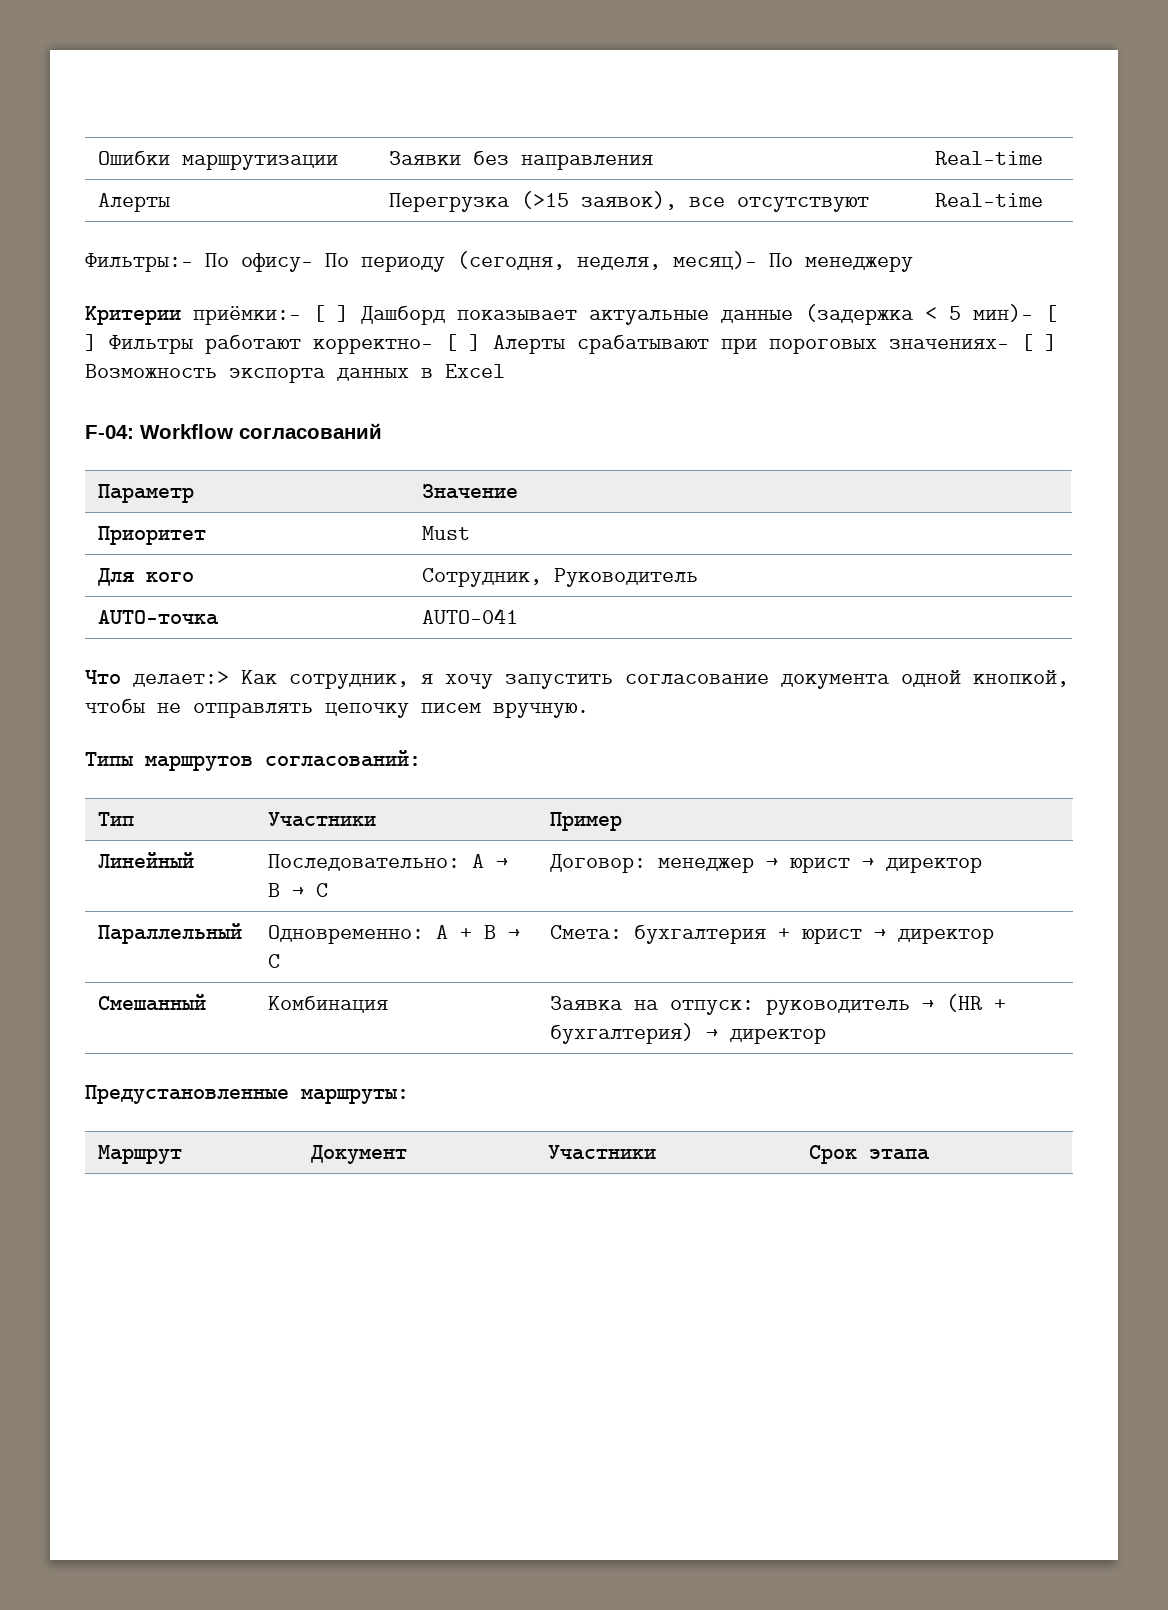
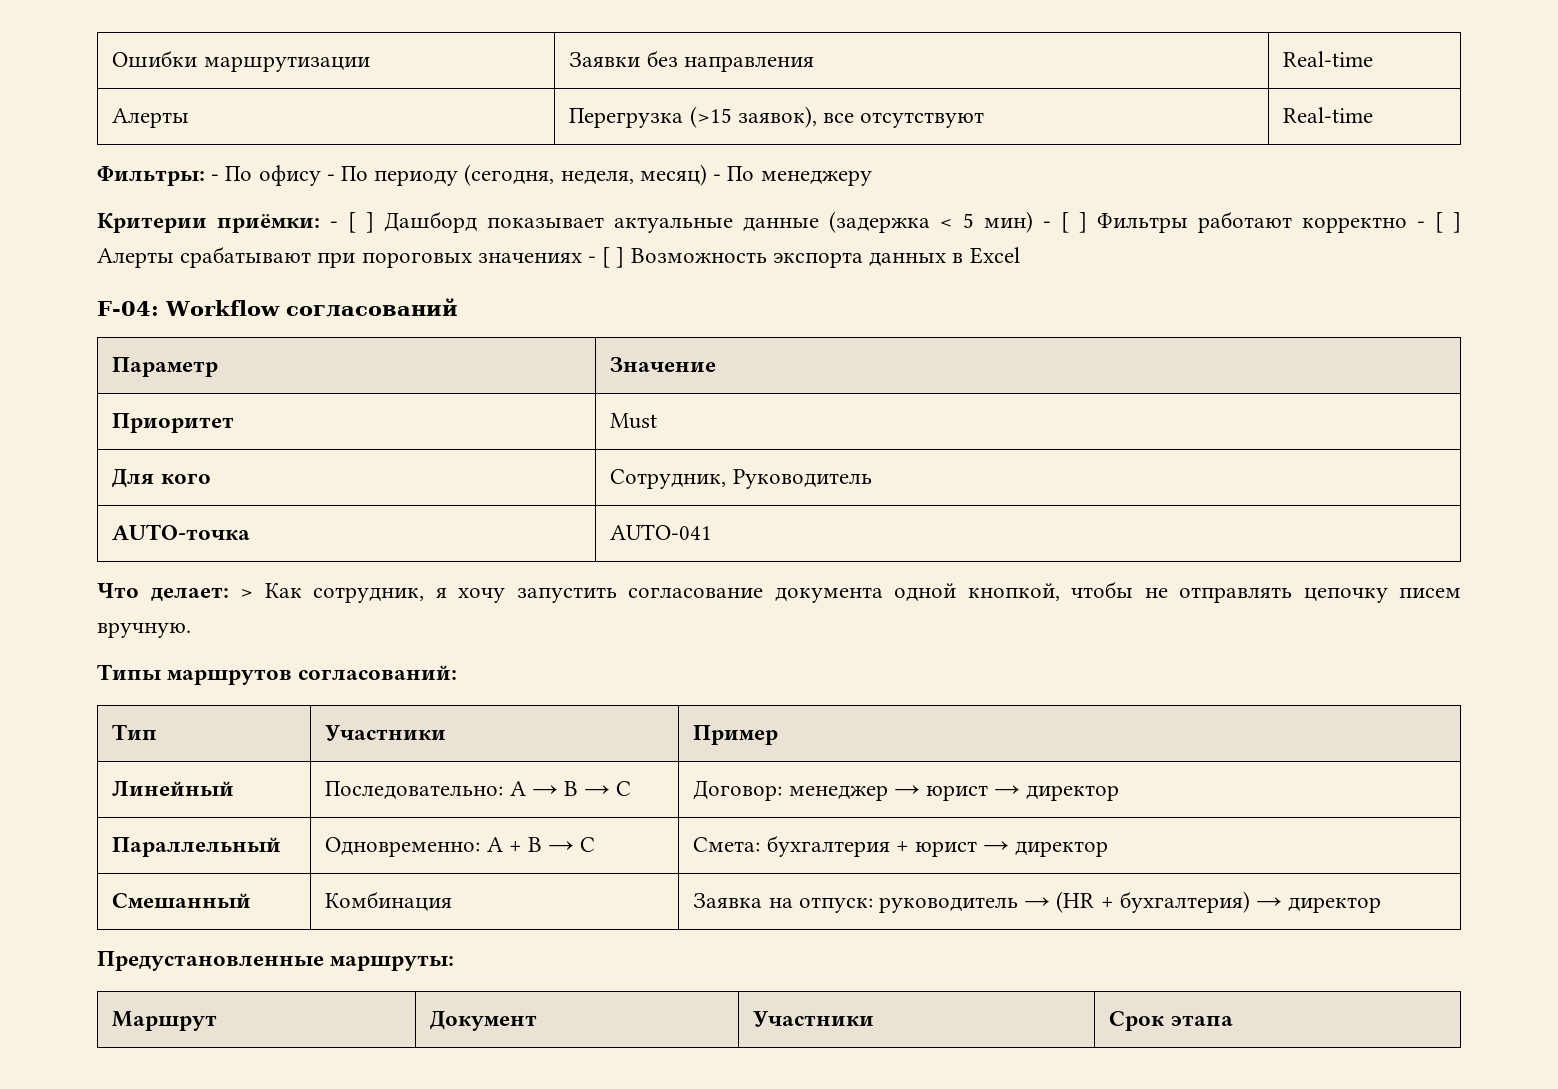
- Фильтры:- По офису- По периоду (сегодня, неделя, месяц)- По менеджеру
+ Фильтры: - По офису - По периоду (сегодня, неделя, месяц) - По менеджеру
- Критерии приёмки:- [ ] Дашборд показывает актуальные данные (задержка < 5 мин)- [ ] Фильтры работают корректно- [ ] Алерты срабатывают при пороговых значениях- [ ] Возможность экспорта данных в Excel
+ Критерии приёмки: - [ ] Дашборд показывает актуальные данные (задержка < 5 мин) - [ ] Фильтры работают корректно - [ ] Алерты срабатывают при пороговых значениях - [ ] Возможность экспорта данных в Excel
- Что делает:> Как сотрудник, я хочу запустить согласование документа одной кнопкой, чтобы не отправлять цепочку писем вручную.
+ Что делает: > Как сотрудник, я хочу запустить согласование документа одной кнопкой, чтобы не отправлять цепочку писем вручную.

